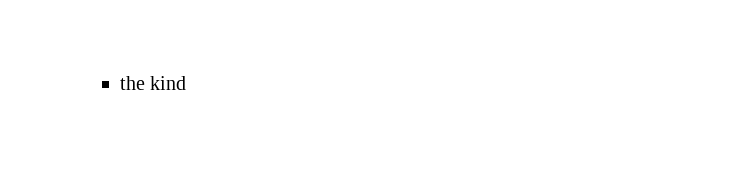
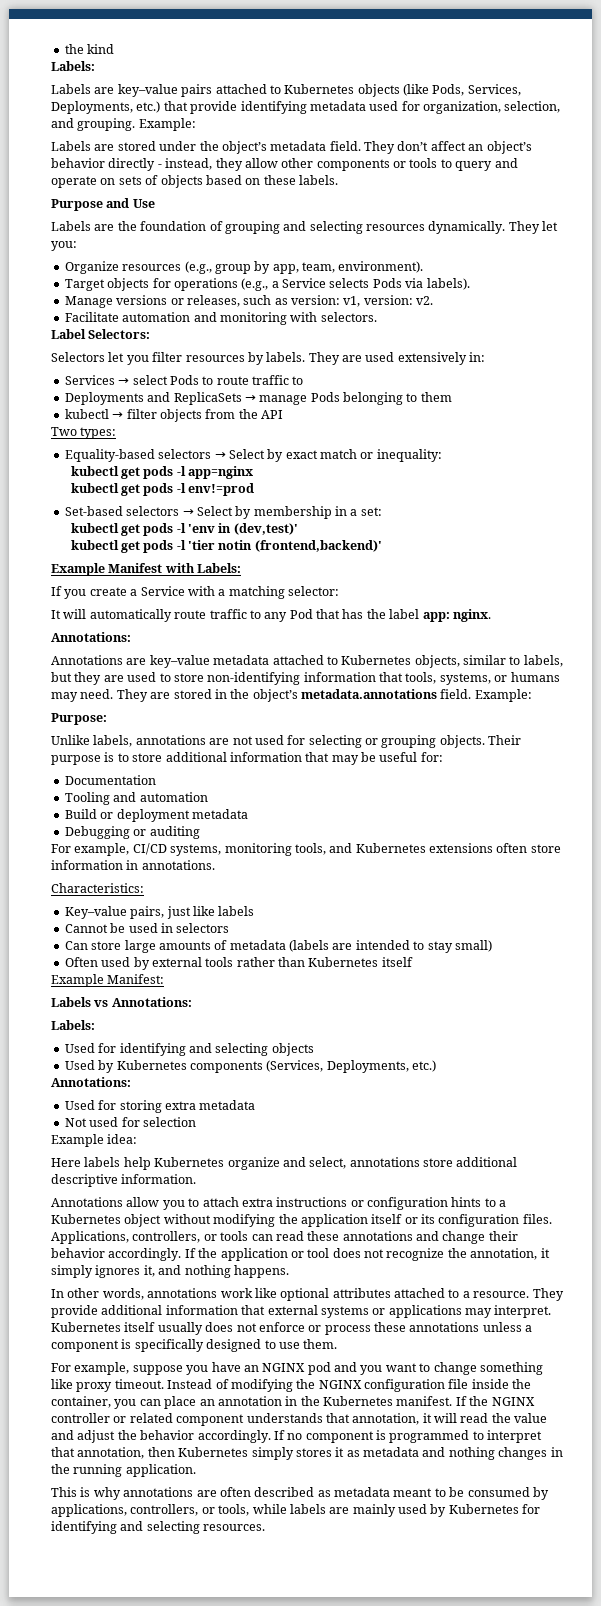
  the kind
+ Labels:
+ Labels are key–value pairs attached to Kubernetes objects (like Pods, Services, Deployments, etc.) that provide identifying metadata used for organization, selection, and grouping. Example:
+ Labels are stored under the object’s metadata field. They don’t affect an object’s behavior directly - instead, they allow other components or tools to query and operate on sets of objects based on these labels.
+ Purpose and Use
+ Labels are the foundation of grouping and selecting resources dynamically. They let you:
+ Organize resources (e.g., group by app, team, environment).
+ Target objects for operations (e.g., a Service selects Pods via labels).
+ Manage versions or releases, such as version: v1, version: v2.
+ Facilitate automation and monitoring with selectors.
+ Label Selectors:
+ Selectors let you filter resources by labels. They are used extensively in:
+ Services → select Pods to route traffic to
+ Deployments and ReplicaSets → manage Pods belonging to them
+ kubectl → filter objects from the API
+ Two types:
+ Equality-based selectors → Select by exact match or inequality:
+ kubectl get pods -l app=nginx
+ kubectl get pods -l env!=prod
+ Set-based selectors → Select by membership in a set:
+ kubectl get pods -l 'env in (dev,test)'
+ kubectl get pods -l 'tier notin (frontend,backend)'
+ Example Manifest with Labels:
+ If you create a Service with a matching selector:
+ It will automatically route traffic to any Pod that has the label app: nginx.
+ Annotations:
+ Annotations are key–value metadata attached to Kubernetes objects, similar to labels, but they are used to store non-identifying information that tools, systems, or humans may need. They are stored in the object’s metadata.annotations field. Example:
+ Purpose:
+ Unlike labels, annotations are not used for selecting or grouping objects. Their purpose is to store additional information that may be useful for:
+ Documentation
+ Tooling and automation
+ Build or deployment metadata
+ Debugging or auditing
+ For example, CI/CD systems, monitoring tools, and Kubernetes extensions often store information in annotations.
+ Characteristics:
+ Key–value pairs, just like labels
+ Cannot be used in selectors
+ Can store large amounts of metadata (labels are intended to stay small)
+ Often used by external tools rather than Kubernetes itself
+ Example Manifest:
+ Labels vs Annotations:
+ Labels:
+ Used for identifying and selecting objects
+ Used by Kubernetes components (Services, Deployments, etc.)
+ Annotations:
+ Used for storing extra metadata
+ Not used for selection
+ Example idea:
+ Here labels help Kubernetes organize and select, annotations store additional descriptive information.
+ Annotations allow you to attach extra instructions or configuration hints to a Kubernetes object without modifying the application itself or its configuration files. Applications, controllers, or tools can read these annotations and change their behavior accordingly. If the application or tool does not recognize the annotation, it simply ignores it, and nothing happens.
+ In other words, annotations work like optional attributes attached to a resource. They provide additional information that external systems or applications may interpret. Kubernetes itself usually does not enforce or process these annotations unless a component is specifically designed to use them.
+ For example, suppose you have an NGINX pod and you want to change something like proxy timeout. Instead of modifying the NGINX configuration file inside the container, you can place an annotation in the Kubernetes manifest. If the NGINX controller or related component understands that annotation, it will read the value and adjust the behavior accordingly. If no component is programmed to interpret that annotation, then Kubernetes simply stores it as metadata and nothing changes in the running application.
+ This is why annotations are often described as metadata meant to be consumed by applications, controllers, or tools, while labels are mainly used by Kubernetes for identifying and selecting resources.

